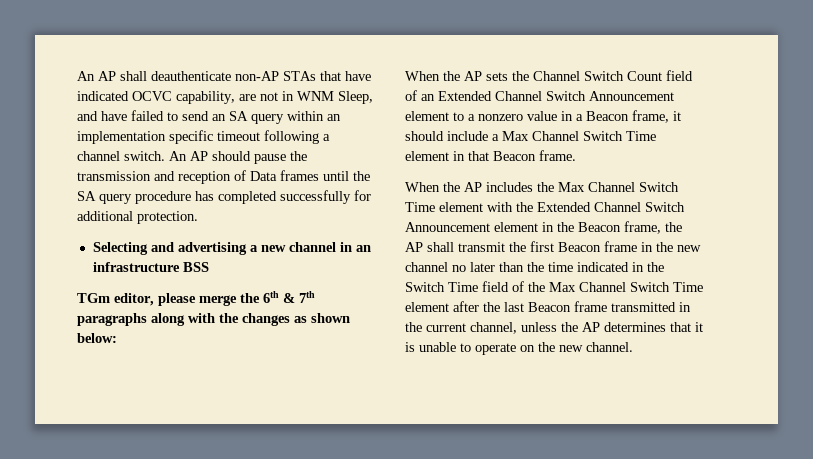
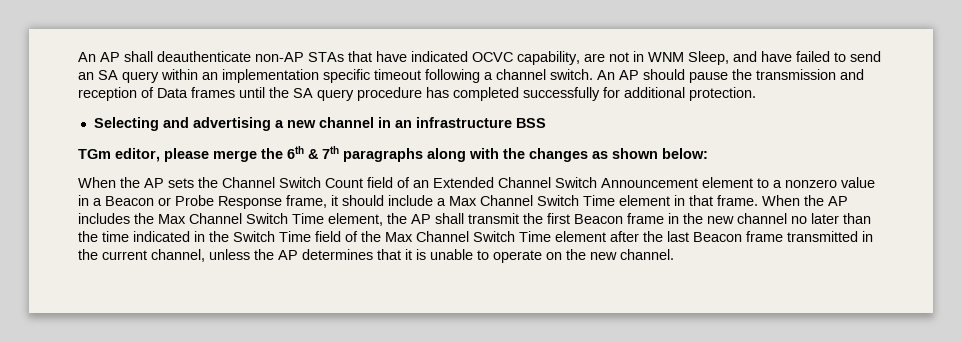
- When the AP sets the Channel Switch Count field of an Extended Channel Switch Announcement element to a nonzero value in a Beacon frame, it should include a Max Channel Switch Time element in that Beacon frame.
- When the AP includes the Max Channel Switch Time element with the Extended Channel Switch Announcement element in the Beacon frame, the AP shall transmit the first Beacon frame in the new channel no later than the time indicated in the Switch Time field of the Max Channel Switch Time element after the last Beacon frame transmitted in the current channel, unless the AP determines that it is unable to operate on the new channel.
+ When the AP sets the Channel Switch Count field of an Extended Channel Switch Announcement element to a nonzero value in a Beacon or Probe Response frame, it should include a Max Channel Switch Time element in that frame. When the AP includes the Max Channel Switch Time element, the AP shall transmit the first Beacon frame in the new channel no later than the time indicated in the Switch Time field of the Max Channel Switch Time element after the last Beacon frame transmitted in the current channel, unless the AP determines that it is unable to operate on the new channel.

